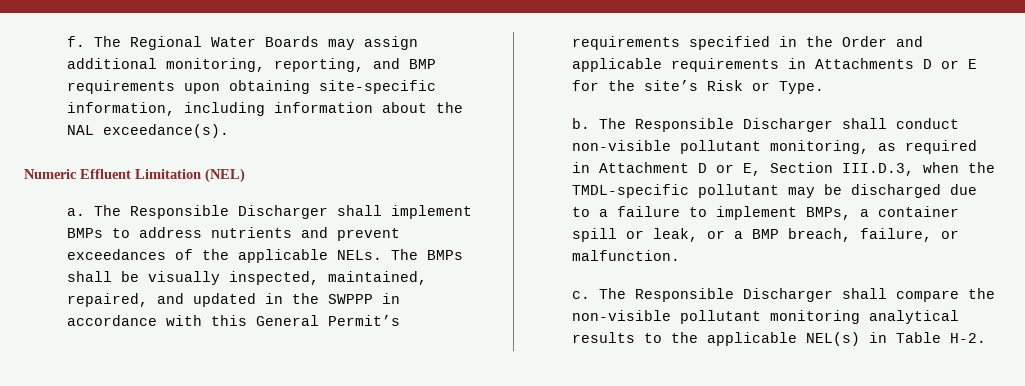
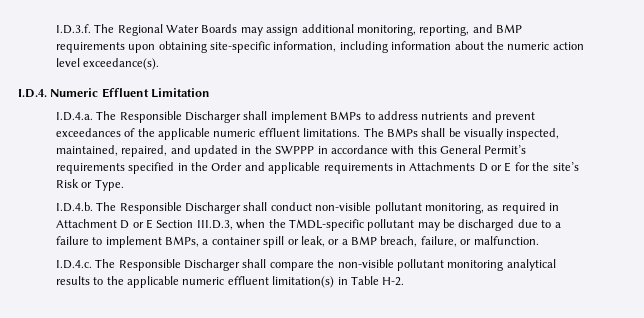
- f. The Regional Water Boards may assign additional monitoring, reporting, and BMP requirements upon obtaining site-specific information, including information about the NAL exceedance(s).
+ I.D.3.f. The Regional Water Boards may assign additional monitoring, reporting, and BMP requirements upon obtaining site-specific information, including information about the numeric action level exceedance(s).
- Numeric Effluent Limitation (NEL)
- a. The Responsible Discharger shall implement BMPs to address nutrients and prevent exceedances of the applicable NELs.
+ I.D.4. Numeric Effluent Limitation
+ I.D.4.a. The Responsible Discharger shall implement BMPs to address nutrients and prevent exceedances of the applicable numeric effluent limitations.
- b. The Responsible Discharger shall conduct non-visible pollutant monitoring, as required in Attachment D or E, Section III.D.3, when the TMDL-specific pollutant may be discharged due to a failure to implement BMPs, a container spill or leak, or a BMP breach, failure, or malfunction.
+ I.D.4.b. The Responsible Discharger shall conduct non-visible pollutant monitoring, as required in Attachment D or E Section III.D.3, when the TMDL-specific pollutant may be discharged due to a failure to implement BMPs, a container spill or leak, or a BMP breach, failure, or malfunction.
- c. The Responsible Discharger shall compare the non-visible pollutant monitoring analytical results to the applicable NEL(s) in Table H-2.
+ I.D.4.c. The Responsible Discharger shall compare the non-visible pollutant monitoring analytical results to the applicable numeric effluent limitation(s) in Table H-2.

